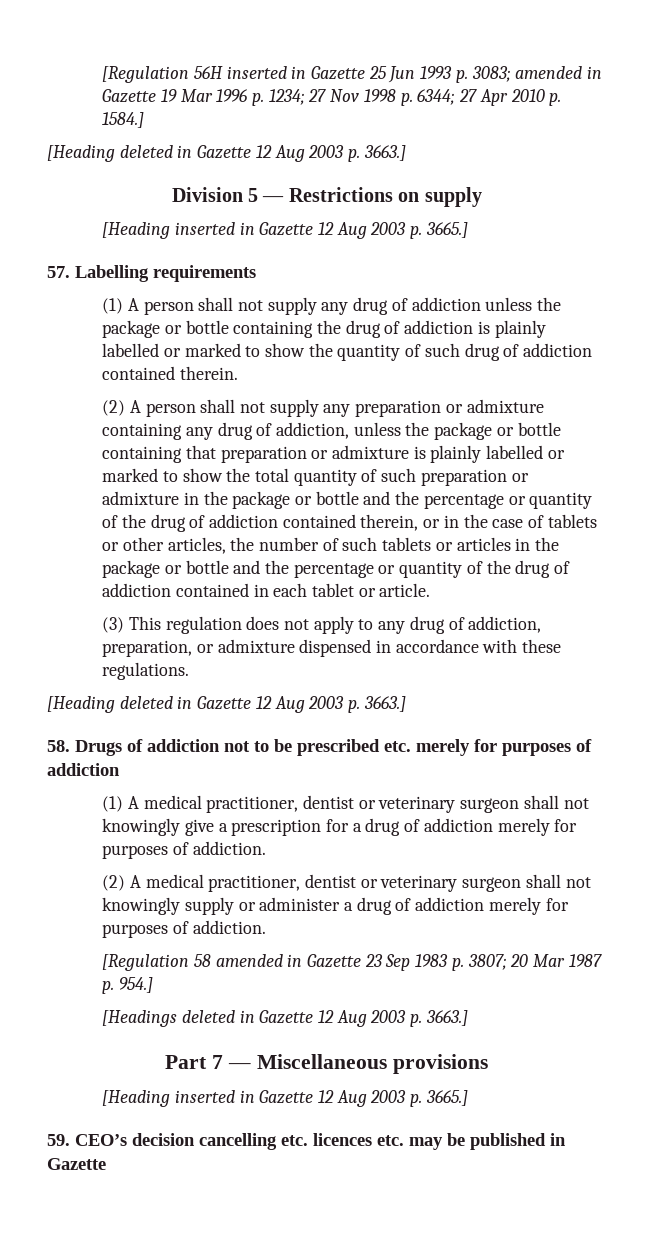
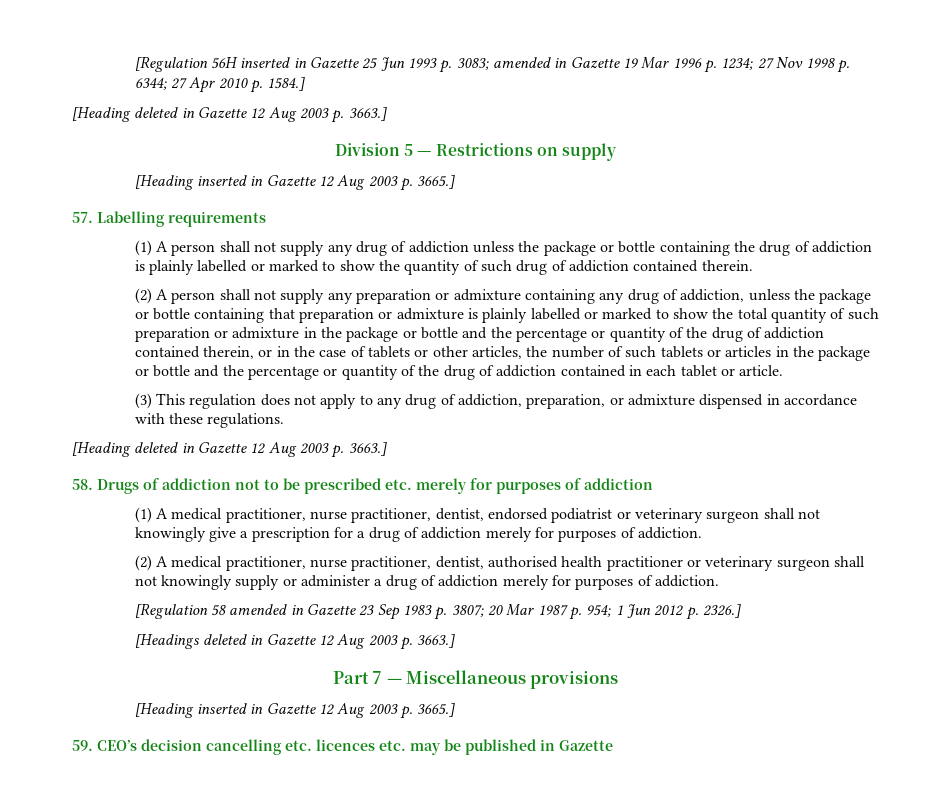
- (1) A medical practitioner, dentist or veterinary surgeon shall not knowingly give a prescription for a drug of addiction merely for purposes of addiction.
+ (1) A medical practitioner, nurse practitioner, dentist, endorsed podiatrist or veterinary surgeon shall not knowingly give a prescription for a drug of addiction merely for purposes of addiction.
- (2) A medical practitioner, dentist or veterinary surgeon shall not knowingly supply or administer a drug of addiction merely for purposes of addiction.
+ (2) A medical practitioner, nurse practitioner, dentist, authorised health practitioner or veterinary surgeon shall not knowingly supply or administer a drug of addiction merely for purposes of addiction.
- [Regulation 58 amended in Gazette 23 Sep 1983 p. 3807; 20 Mar 1987 p. 954.]
+ [Regulation 58 amended in Gazette 23 Sep 1983 p. 3807; 20 Mar 1987 p. 954; 1 Jun 2012 p. 2326.]

